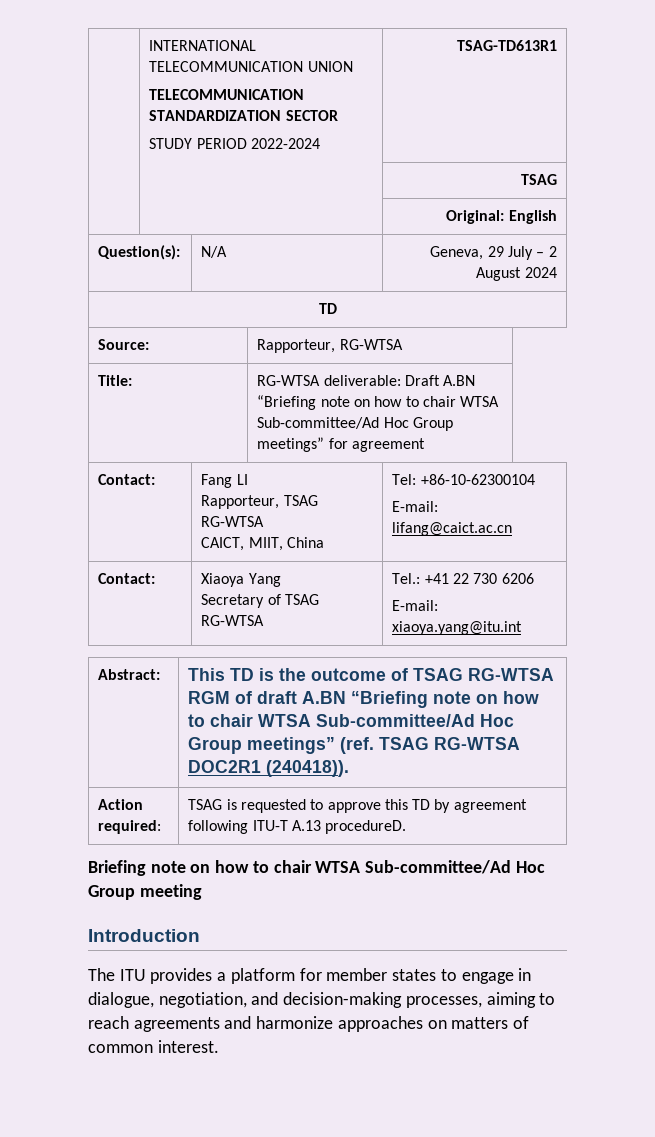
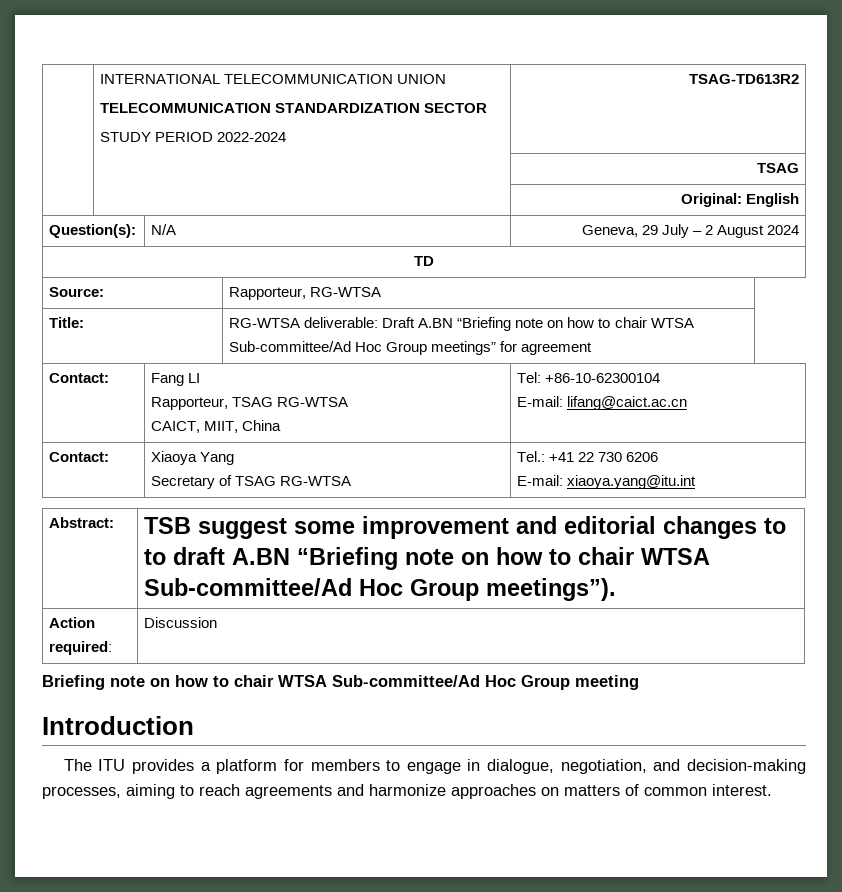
  | INTERNATIONAL TELECOMMUNICATION UNION
  TELECOMMUNICATION STANDARDIZATION SECTOR
- STUDY PERIOD 2022-2024 | TSAG-TD613R1
+ STUDY PERIOD 2022-2024 | TSAG-TD613R2
- Abstract: | This TD is the outcome of TSAG RG-WTSA RGM of draft A.BN “Briefing note on how to chair WTSA Sub-committee/Ad Hoc Group meetings” (ref. TSAG RG-WTSA DOC2R1 (240418)).
- Action required: | TSAG is requested to approve this TD by agreement following ITU-T A.13 procedureD.
+ Abstract: | TSB suggest some improvement and editorial changes to to draft A.BN “Briefing note on how to chair WTSA Sub-committee/Ad Hoc Group meetings”).
+ Action required: | Discussion
- The ITU provides a platform for member states to engage in dialogue, negotiation, and decision-making processes, aiming to reach agreements and harmonize approaches on matters of common interest.
+ The ITU provides a platform for members to engage in dialogue, negotiation, and decision-making processes, aiming to reach agreements and harmonize approaches on matters of common interest.

